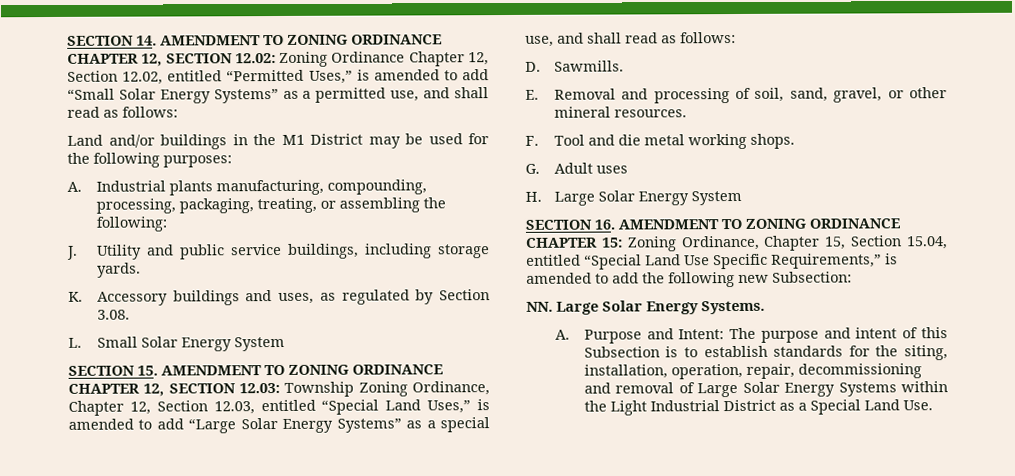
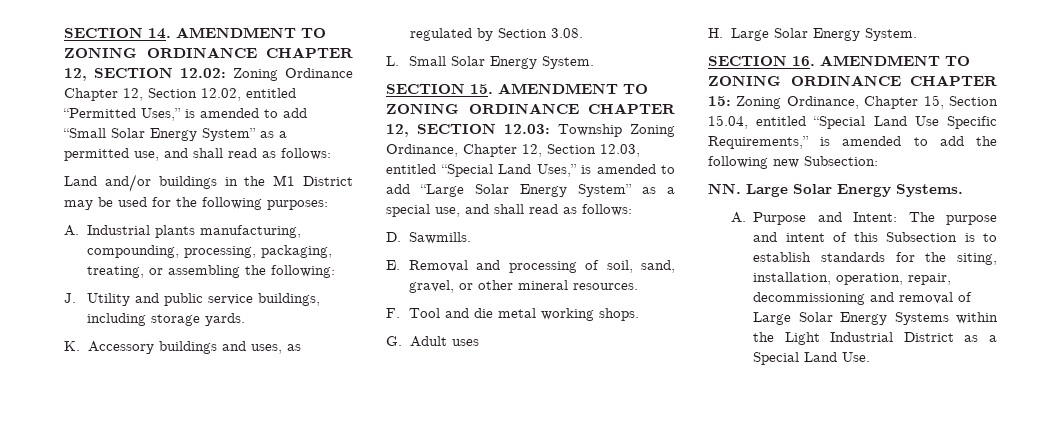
- SECTION 14. AMENDMENT TO ZONING ORDINANCE CHAPTER 12, SECTION 12.02: Zoning Ordinance Chapter 12, Section 12.02, entitled “Permitted Uses,” is amended to add “Small Solar Energy Systems” as a permitted use, and shall read as follows:
+ SECTION 14. AMENDMENT TO ZONING ORDINANCE CHAPTER 12, SECTION 12.02: Zoning Ordinance Chapter 12, Section 12.02, entitled “Permitted Uses,” is amended to add “Small Solar Energy System” as a permitted use, and shall read as follows:
- L. Small Solar Energy System
+ L. Small Solar Energy System.
- SECTION 15. AMENDMENT TO ZONING ORDINANCE CHAPTER 12, SECTION 12.03: Township Zoning Ordinance, Chapter 12, Section 12.03, entitled “Special Land Uses,” is amended to add “Large Solar Energy Systems” as a special use, and shall read as follows:
+ SECTION 15. AMENDMENT TO ZONING ORDINANCE CHAPTER 12, SECTION 12.03: Township Zoning Ordinance, Chapter 12, Section 12.03, entitled “Special Land Uses,” is amended to add “Large Solar Energy System” as a special use, and shall read as follows:
- H. Large Solar Energy System
+ H. Large Solar Energy System.

